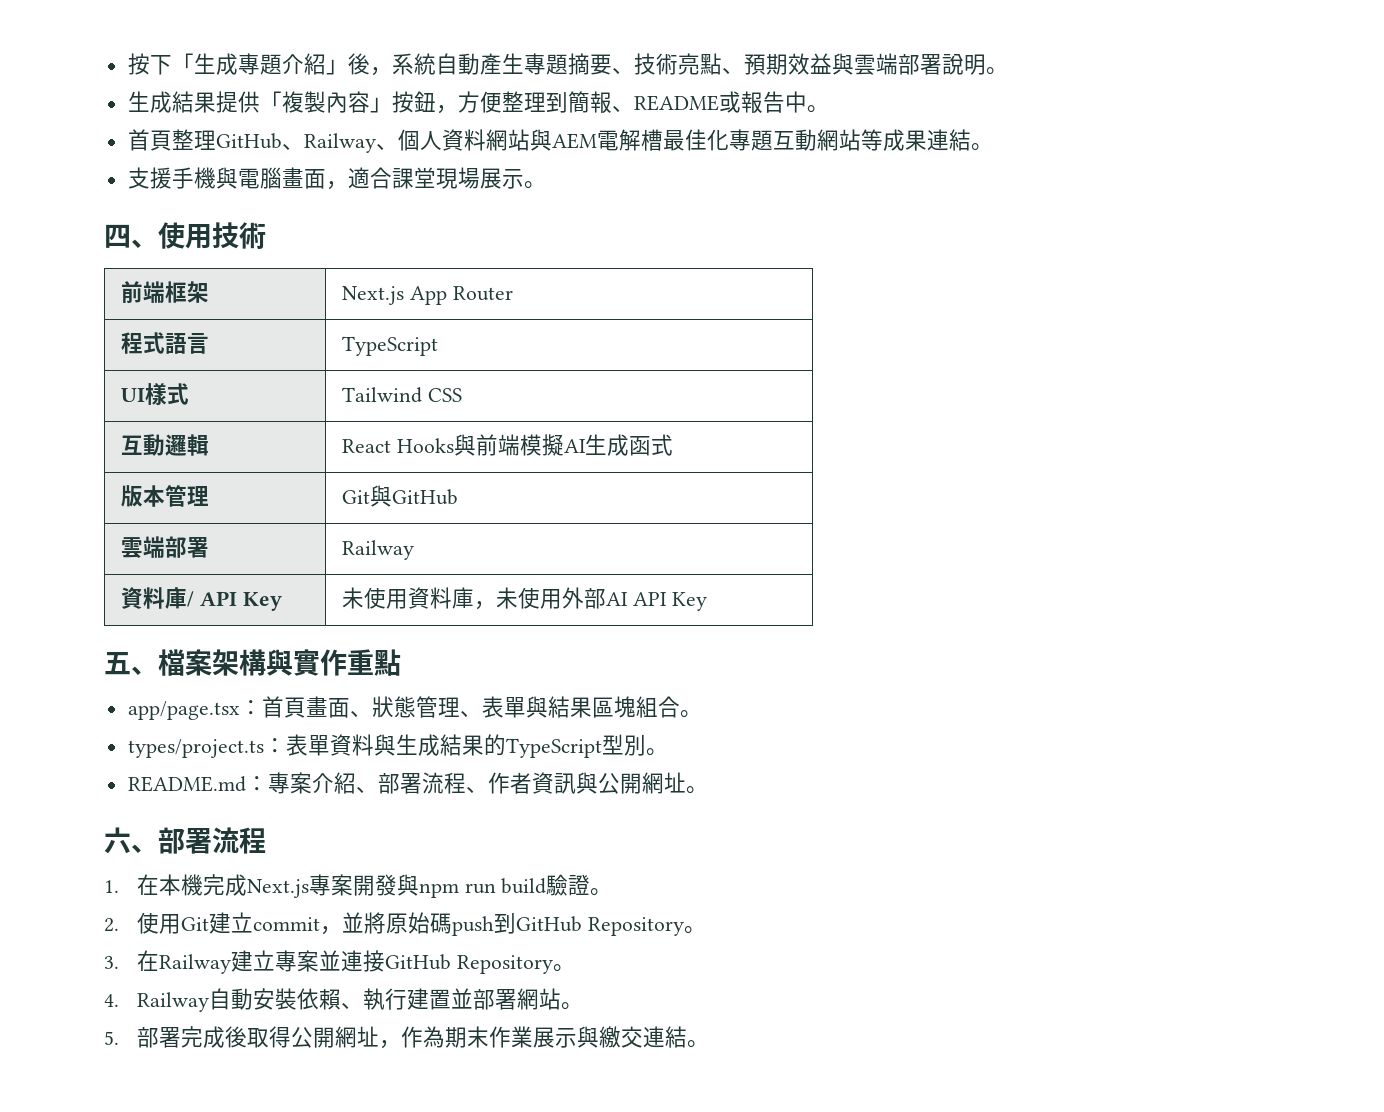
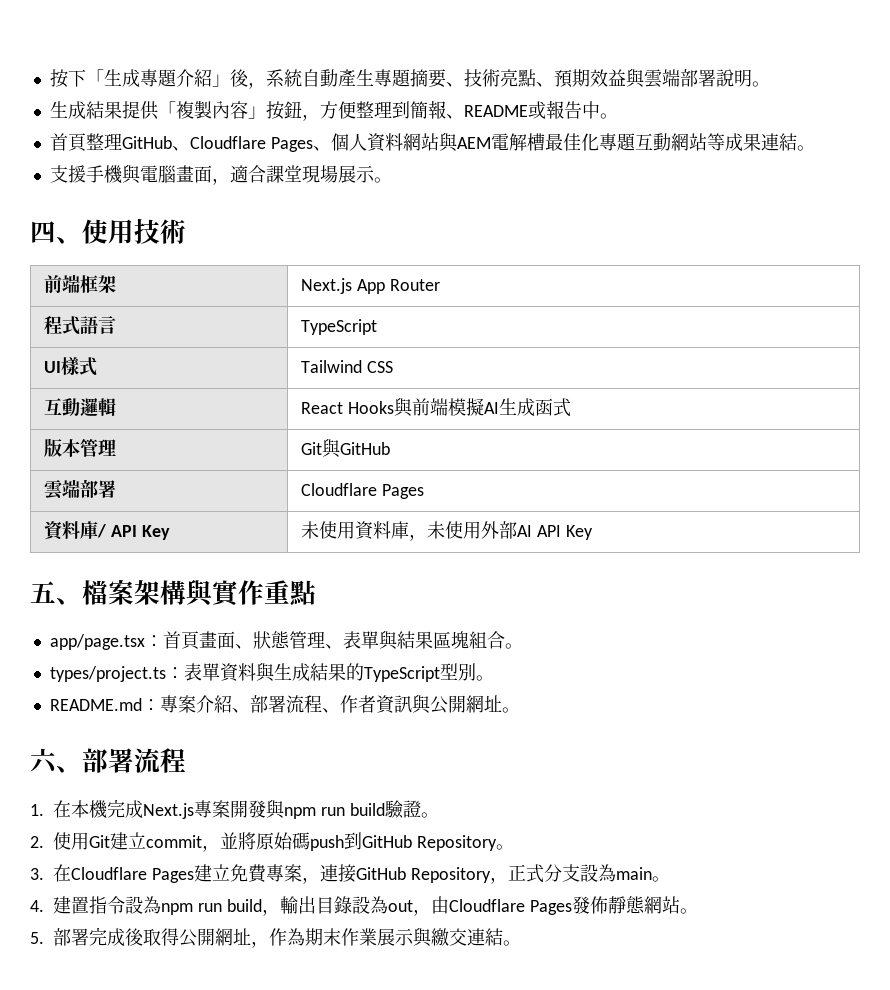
- 首頁整理GitHub、Railway、個人資料網站與AEM電解槽最佳化專題互動網站等成果連結。
+ 首頁整理GitHub、Cloudflare Pages、個人資料網站與AEM電解槽最佳化專題互動網站等成果連結。
- 雲端部署 | Railway
+ 雲端部署 | Cloudflare Pages
- 3.在Railway建立專案並連接GitHub Repository。
- 4. Railway自動安裝依賴、執行建置並部署網站。
+ 3.在Cloudflare Pages建立免費專案，連接GitHub Repository，正式分支設為main。
+ 4.建置指令設為npm run build，輸出目錄設為out，由Cloudflare Pages發佈靜態網站。

